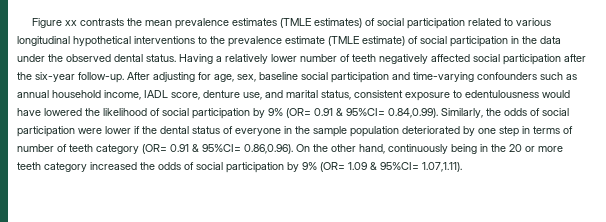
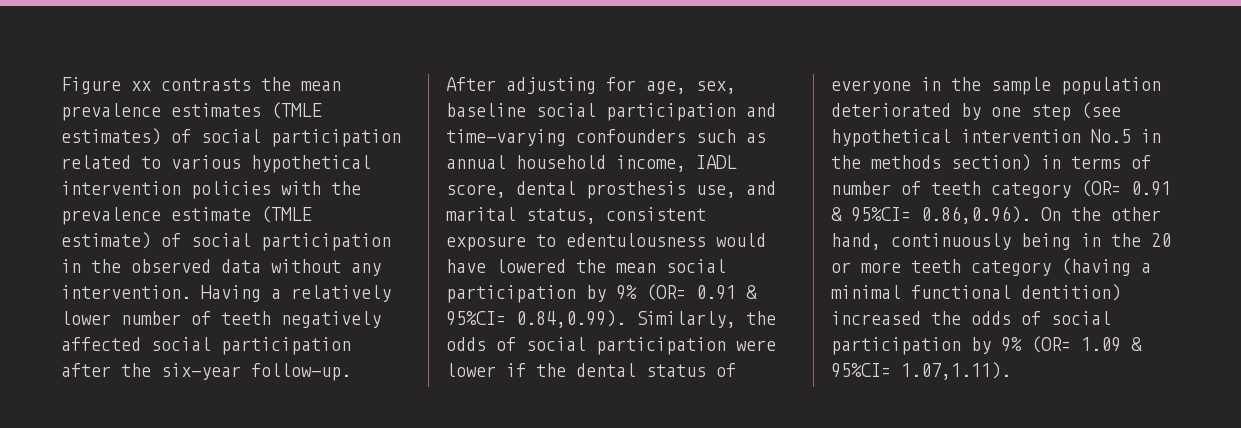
- Figure xx contrasts the mean prevalence estimates (TMLE estimates) of social participation related to various longitudinal hypothetical interventions to the prevalence estimate (TMLE estimate) of social participation in the data under the observed dental status.
+ Figure xx contrasts the mean prevalence estimates (TMLE estimates) of social participation related to various hypothetical intervention policies with the prevalence estimate (TMLE estimate) of social participation in the observed data without any intervention.
- After adjusting for age, sex, baseline social participation and time-varying confounders such as annual household income, IADL score, denture use, and marital status, consistent exposure to edentulousness would have lowered the likelihood of social participation by 9% (OR= 0.91 & 95%CI= 0.84,0.99). Similarly, the odds of social participation were lower if the dental status of everyone in the sample population deteriorated by one step in terms of number of teeth category (OR= 0.91 & 95%CI= 0.86,0.96). On the other hand, continuously being in the 20 or more teeth category increased the odds of social participation by 9% (OR= 1.09 & 95%CI= 1.07,1.11).
+ After adjusting for age, sex, baseline social participation and time-varying confounders such as annual household income, IADL score, dental prosthesis use, and marital status, consistent exposure to edentulousness would have lowered the mean social participation by 9% (OR= 0.91 & 95%CI= 0.84,0.99). Similarly, the odds of social participation were lower if the dental status of everyone in the sample population deteriorated by one step (see hypothetical intervention No.5 in the methods section) in terms of number of teeth category (OR= 0.91 & 95%CI= 0.86,0.96). On the other hand, continuously being in the 20 or more teeth category (having a minimal functional dentition) increased the odds of social participation by 9% (OR= 1.09 & 95%CI= 1.07,1.11).

